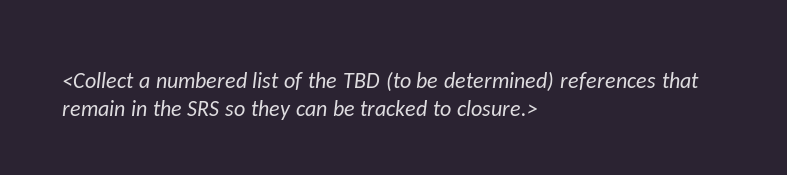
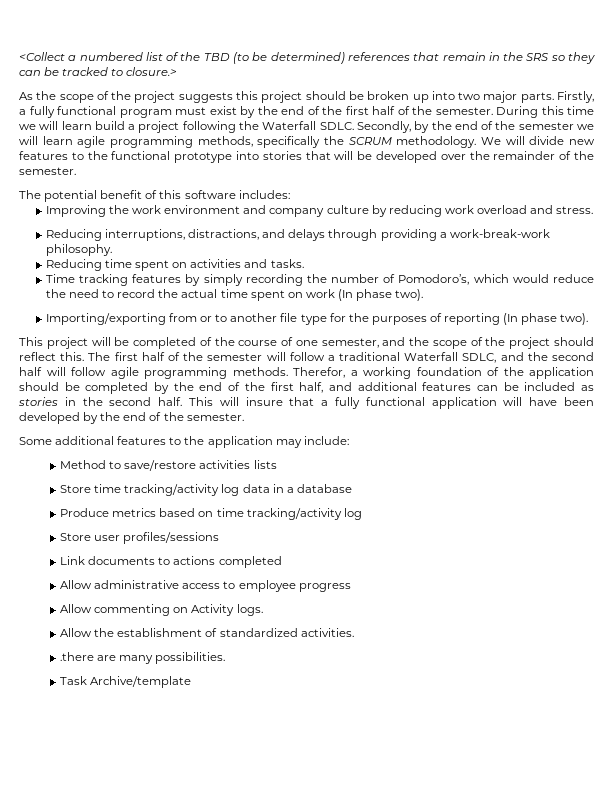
+ As the scope of the project suggests this project should be broken up into two major parts. Firstly, a fully functional program must exist by the end of the first half of the semester. During this time we will learn build a project following the Waterfall SDLC. Secondly, by the end of the semester we will learn agile programming methods, specifically the SCRUM methodology. We will divide new features to the functional prototype into stories that will be developed over the remainder of the semester.
+ The potential benefit of this software includes:
+ Improving the work environment and company culture by reducing work overload and stress.
+ Reducing interruptions, distractions, and delays through providing a work-break-work philosophy.
+ Reducing time spent on activities and tasks.
+ Time tracking features by simply recording the number of Pomodoro’s, which would reduce the need to record the actual time spent on work (In phase two).
+ Importing/exporting from or to another file type for the purposes of reporting (In phase two).
+ This project will be completed of the course of one semester, and the scope of the project should reflect this. The first half of the semester will follow a traditional Waterfall SDLC, and the second half will follow agile programming methods. Therefor, a working foundation of the application should be completed by the end of the first half, and additional features can be included as stories in the second half. This will insure that a fully functional application will have been developed by the end of the semester.
+ Some additional features to the application may include:
+ Method to save/restore activities lists
+ Store time tracking/activity log data in a database
+ Produce metrics based on time tracking/activity log
+ Store user profiles/sessions
+ Link documents to actions completed
+ Allow administrative access to employee progress
+ Allow commenting on Activity logs.
+ Allow the establishment of standardized activities.
+ .there are many possibilities.
+ Task Archive/template

